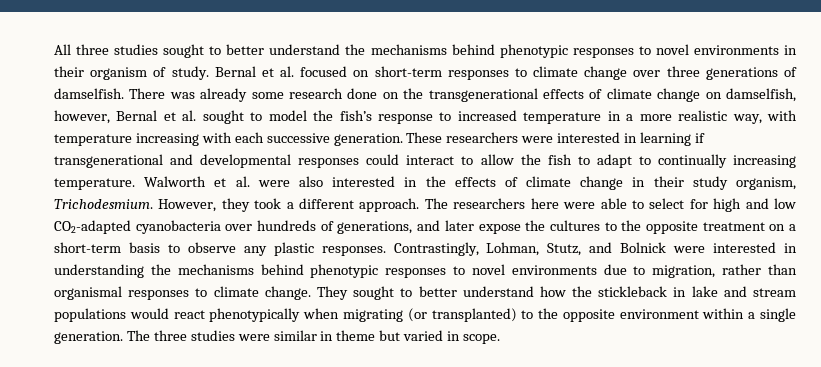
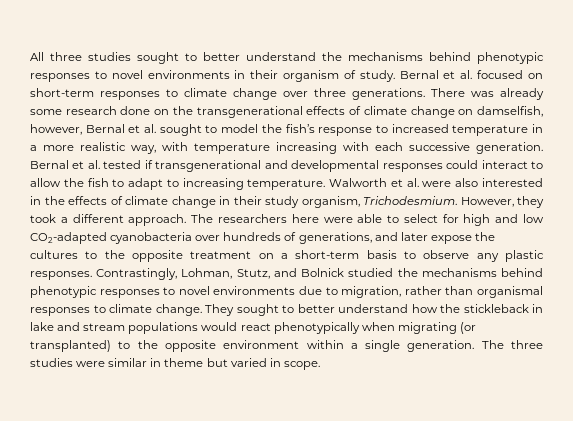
- Bernal et al. focused on short-term responses to climate change over three generations of damselfish.
+ Bernal et al. focused on short-term responses to climate change over three generations.
- These researchers were interested in learning if transgenerational and developmental responses could interact to allow the fish to adapt to continually increasing temperature.
+ Bernal et al. tested if transgenerational and developmental responses could interact to allow the fish to adapt to increasing temperature.
- Contrastingly, Lohman, Stutz, and Bolnick were interested in understanding the mechanisms behind phenotypic responses to novel environments due to migration, rather than organismal responses to climate change.
+ Contrastingly, Lohman, Stutz, and Bolnick studied the mechanisms behind phenotypic responses to novel environments due to migration, rather than organismal responses to climate change.

